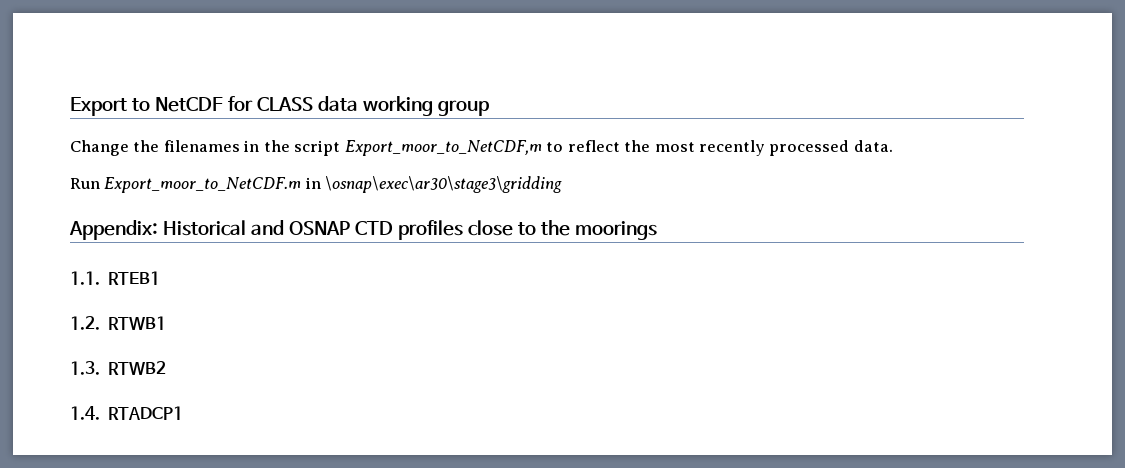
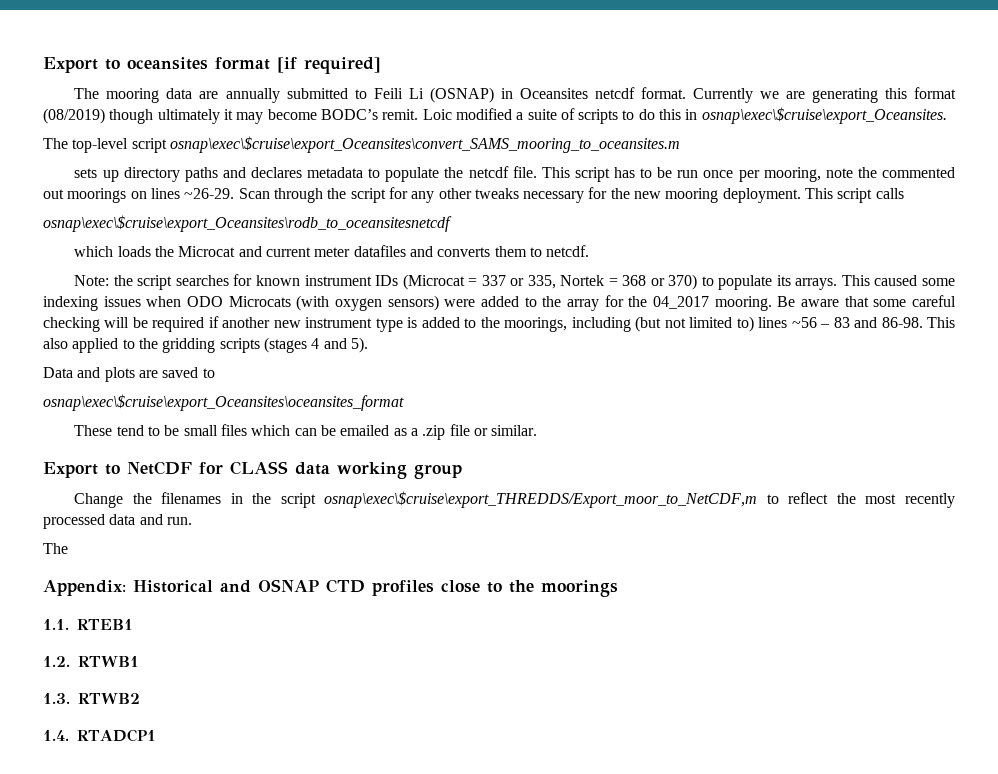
+ Export to oceansites format [if required]
+ The mooring data are annually submitted to Feili Li (OSNAP) in Oceansites netcdf format. Currently we are generating this format (08/2019) though ultimately it may become BODC’s remit. Loic modified a suite of scripts to do this in osnap\exec\$cruise\export_Oceansites.
+ The top-level script osnap\exec\$cruise\export_Oceansites\convert_SAMS_mooring_to_oceansites.m
+ sets up directory paths and declares metadata to populate the netcdf file. This script has to be run once per mooring, note the commented out moorings on lines ~26-29. Scan through the script for any other tweaks necessary for the new mooring deployment. This script calls
+ osnap\exec\$cruise\export_Oceansites\rodb_to_oceansitesnetcdf
+ which loads the Microcat and current meter datafiles and converts them to netcdf.
+ Note: the script searches for known instrument IDs (Microcat = 337 or 335, Nortek = 368 or 370) to populate its arrays. This caused some indexing issues when ODO Microcats (with oxygen sensors) were added to the array for the 04_2017 mooring. Be aware that some careful checking will be required if another new instrument type is added to the moorings, including (but not limited to) lines ~56 – 83 and 86-98. This also applied to the gridding scripts (stages 4 and 5).
+ Data and plots are saved to
+ osnap\exec\$cruise\export_Oceansites\oceansites_format
+ These tend to be small files which can be emailed as a .zip file or similar.
- Change the filenames in the script Export_moor_to_NetCDF,m to reflect the most recently processed data.
- Run Export_moor_to_NetCDF.m in \osnap\exec\ar30\stage3\gridding
+ Change the filenames in the script osnap\exec\$cruise\export_THREDDS/Export_moor_to_NetCDF,m to reflect the most recently processed data and run.
+ The

